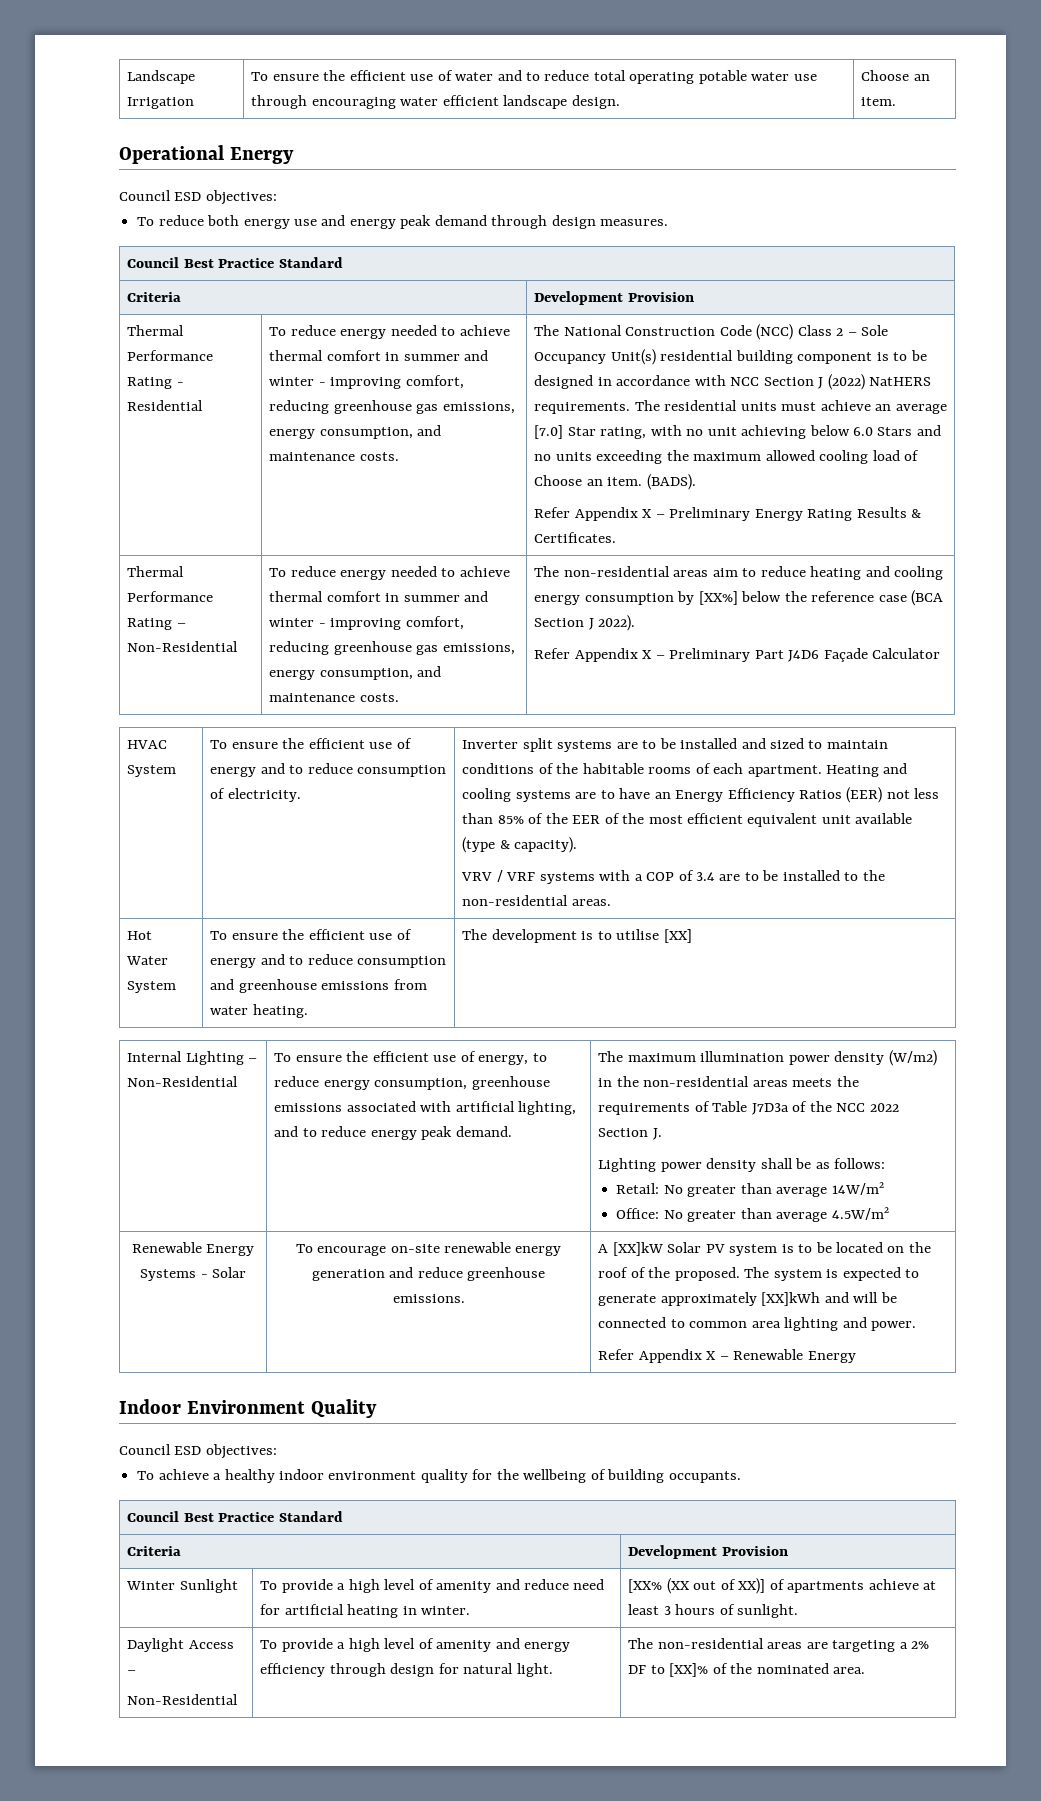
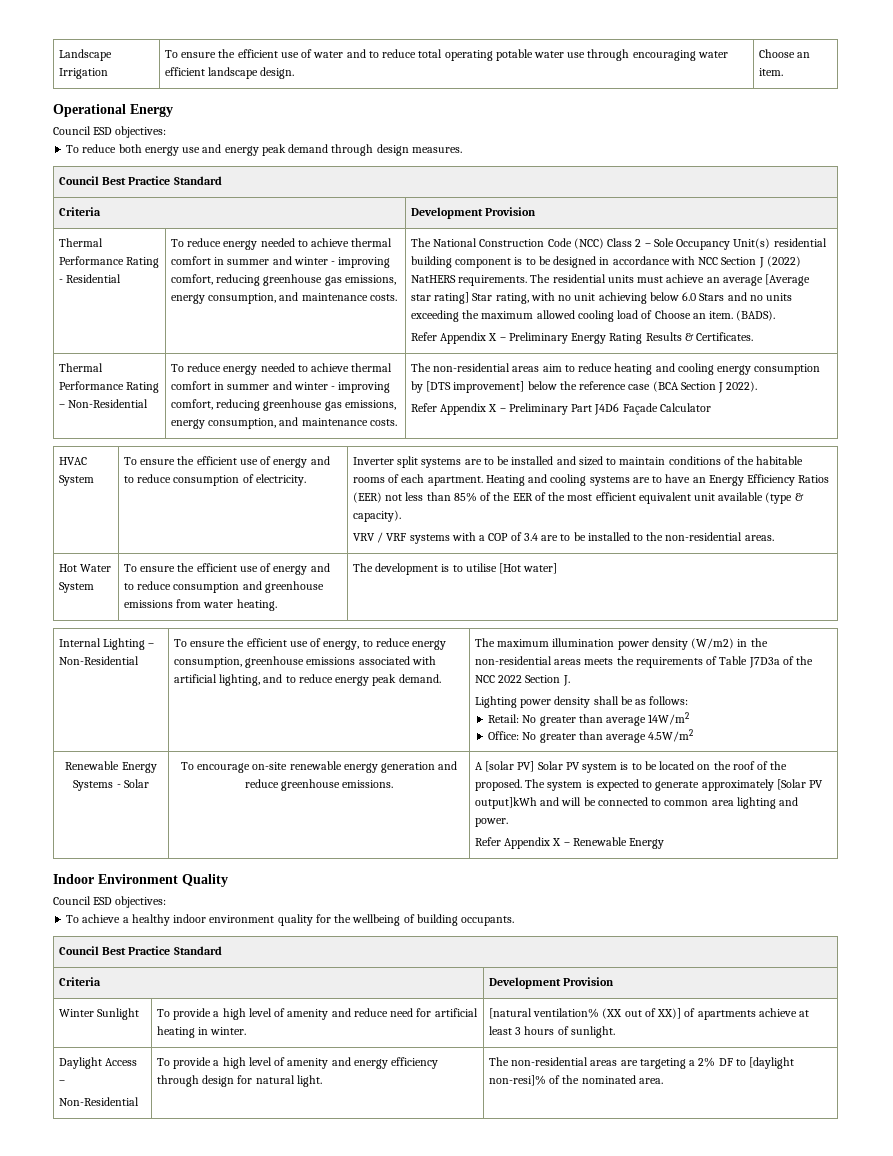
- The residential units must achieve an average [7.0] Star rating, with no unit achieving below 6.0 Stars and no units exceeding the maximum allowed cooling load of Choose an item.
+ The residential units must achieve an average [Average star rating] Star rating, with no unit achieving below 6.0 Stars and no units exceeding the maximum allowed cooling load of Choose an item.
- The non-residential areas aim to reduce heating and cooling energy consumption by [XX%] below the reference case (BCA Section J 2022).
+ The non-residential areas aim to reduce heating and cooling energy consumption by [DTS improvement] below the reference case (BCA Section J 2022).
- Hot Water System | To ensure the efficient use of energy and to reduce consumption and greenhouse emissions from water heating. | The development is to utilise [XX]
+ Hot Water System | To ensure the efficient use of energy and to reduce consumption and greenhouse emissions from water heating. | The development is to utilise [Hot water]
- A [XX]kW Solar PV system is to be located on the roof of the proposed.
+ A [solar PV] Solar PV system is to be located on the roof of the proposed.
- The system is expected to generate approximately [XX]kWh and will be connected to common area lighting and power.
+ The system is expected to generate approximately [Solar PV output]kWh and will be connected to common area lighting and power.
- Winter Sunlight | To provide a high level of amenity and reduce need for artificial heating in winter. | [XX% (XX out of XX)] of apartments achieve at least 3 hours of sunlight.
+ Winter Sunlight | To provide a high level of amenity and reduce need for artificial heating in winter. | [natural ventilation% (XX out of XX)] of apartments achieve at least 3 hours of sunlight.
  Daylight Access –
- Non-Residential | To provide a high level of amenity and energy efficiency through design for natural light. | The non-residential areas are targeting a 2% DF to [XX]% of the nominated area.
+ Non-Residential | To provide a high level of amenity and energy efficiency through design for natural light. | The non-residential areas are targeting a 2% DF to [daylight non-resi]% of the nominated area.

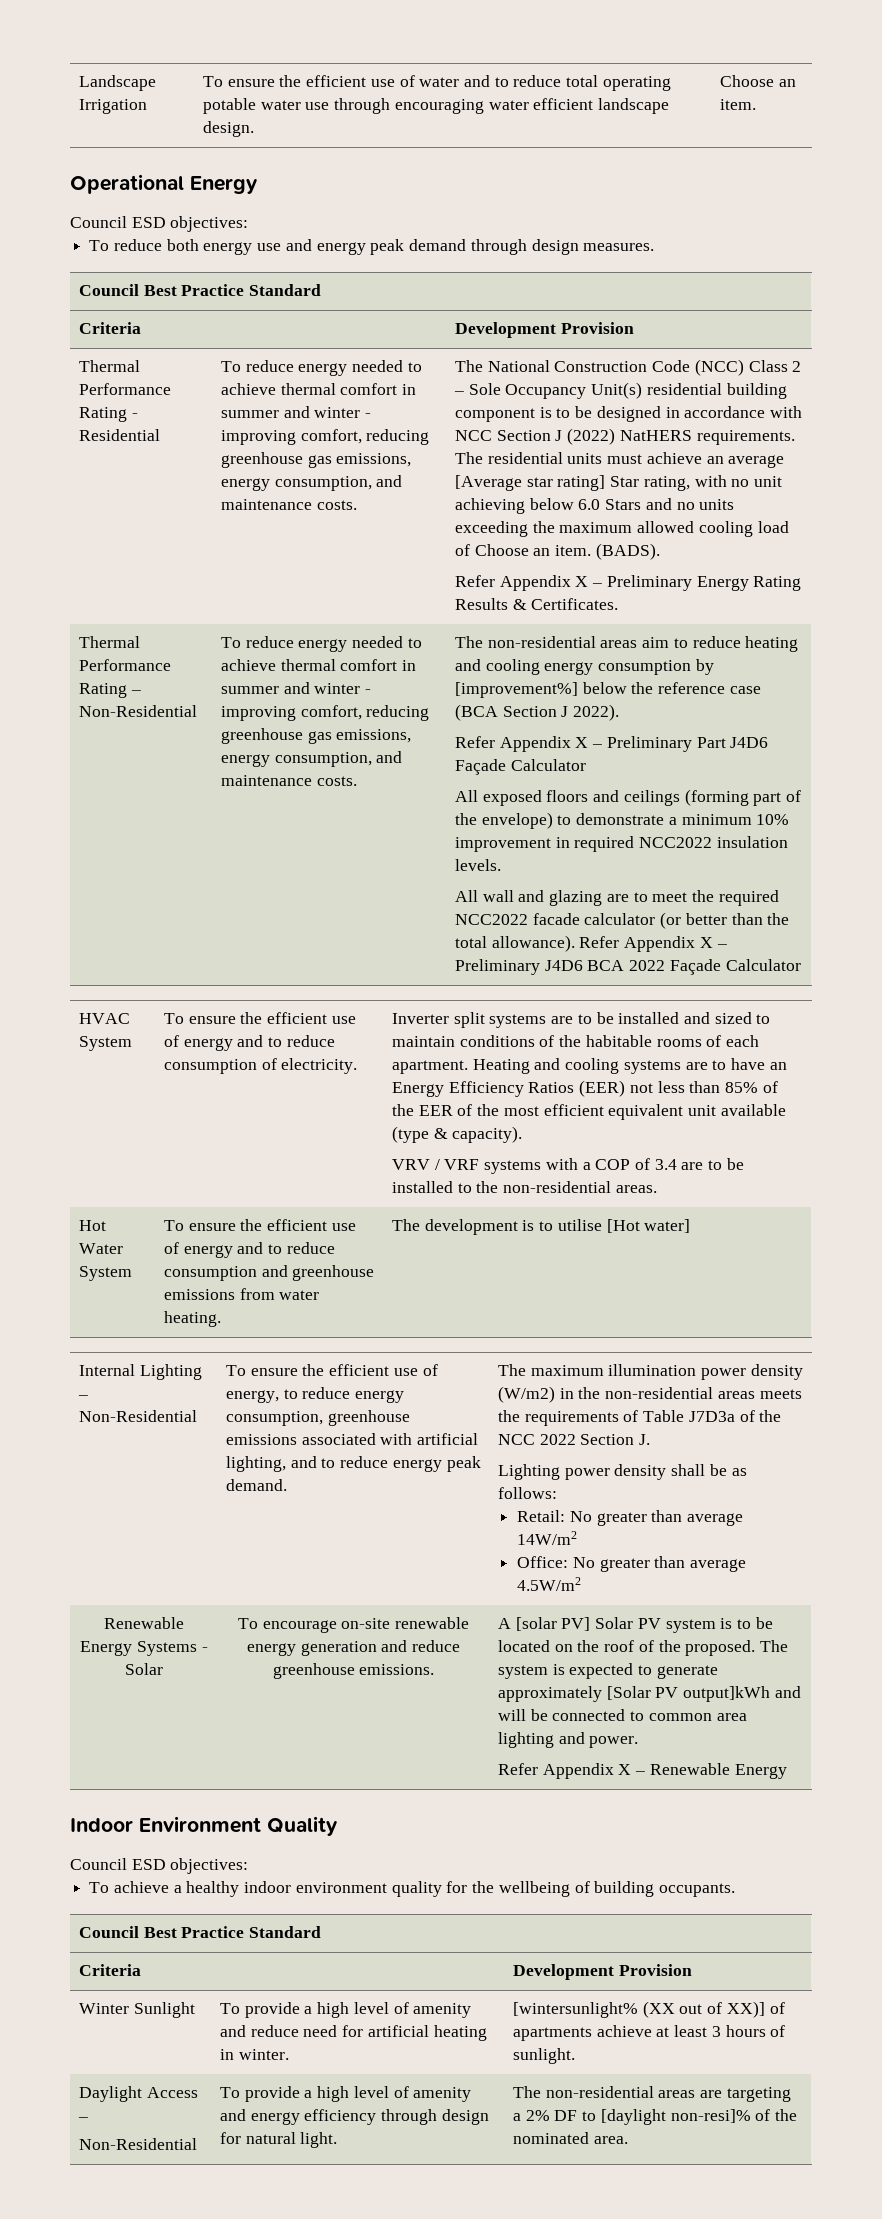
- The non-residential areas aim to reduce heating and cooling energy consumption by [DTS improvement] below the reference case (BCA Section J 2022).
+ The non-residential areas aim to reduce heating and cooling energy consumption by [improvement%] below the reference case (BCA Section J 2022).
+ All exposed floors and ceilings (forming part of the envelope) to demonstrate a minimum 10% improvement in required NCC2022 insulation levels.
+ All wall and glazing are to meet the required NCC2022 facade calculator (or better than the total allowance). Refer Appendix X – Preliminary J4D6 BCA 2022 Façade Calculator
- Winter Sunlight | To provide a high level of amenity and reduce need for artificial heating in winter. | [natural ventilation% (XX out of XX)] of apartments achieve at least 3 hours of sunlight.
+ Winter Sunlight | To provide a high level of amenity and reduce need for artificial heating in winter. | [wintersunlight% (XX out of XX)] of apartments achieve at least 3 hours of sunlight.

